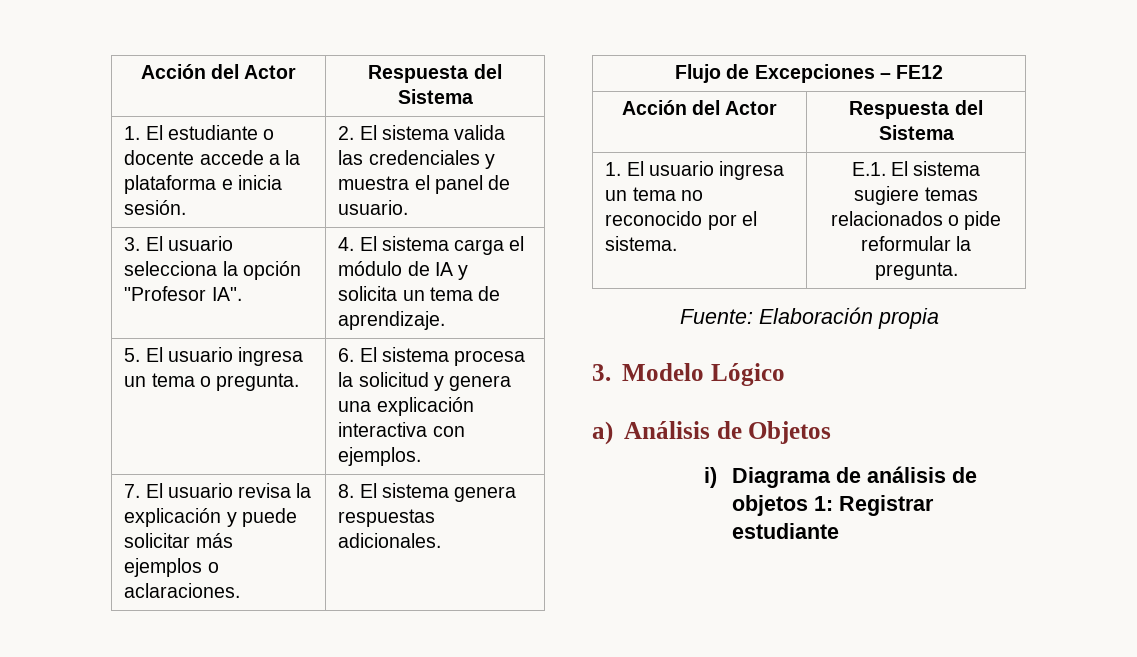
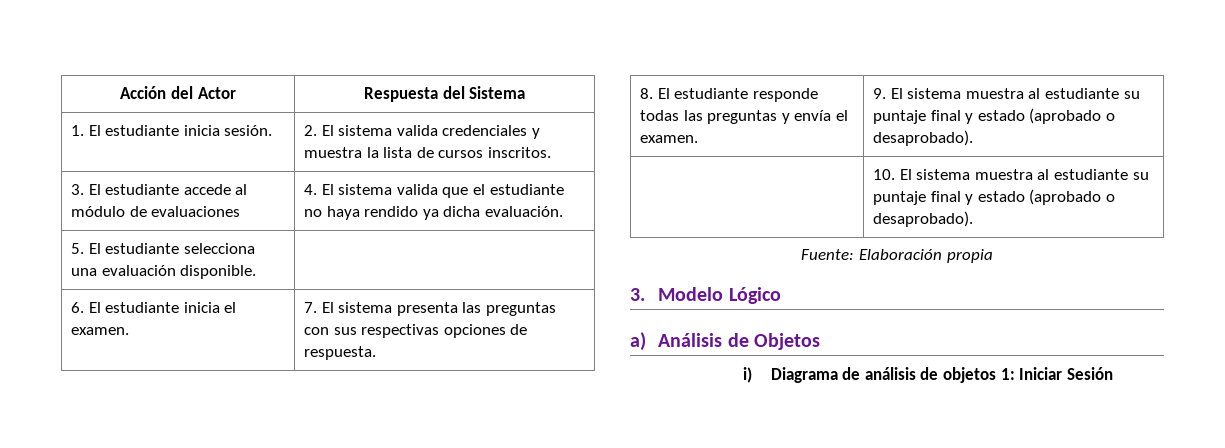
- 1. El estudiante o docente accede a la plataforma e inicia sesión. | 2. El sistema valida las credenciales y muestra el panel de usuario.
- 3. El usuario selecciona la opción "Profesor IA". | 4. El sistema carga el módulo de IA y solicita un tema de aprendizaje.
- 5. El usuario ingresa un tema o pregunta. | 6. El sistema procesa la solicitud y genera una explicación interactiva con ejemplos.
- 7. El usuario revisa la explicación y puede solicitar más ejemplos o aclaraciones. | 8. El sistema genera respuestas adicionales.
- Flujo de Excepciones – FE12
- Acción del Actor | Respuesta del Sistema
- 1. El usuario ingresa un tema no reconocido por el sistema. | E.1. El sistema sugiere temas relacionados o pide reformular la pregunta.
+ 1. El estudiante inicia sesión. | 2. El sistema valida credenciales y muestra la lista de cursos inscritos.
+ 3. El estudiante accede al módulo de evaluaciones | 4. El sistema valida que el estudiante no haya rendido ya dicha evaluación.
+ 5. El estudiante selecciona una evaluación disponible. |
+ 6. El estudiante inicia el examen. | 7. El sistema presenta las preguntas con sus respectivas opciones de respuesta.
+ 8. El estudiante responde todas las preguntas y envía el examen. | 9. El sistema muestra al estudiante su puntaje final y estado (aprobado o desaprobado).
+ | 10. El sistema muestra al estudiante su puntaje final y estado (aprobado o desaprobado).
- i) Diagrama de análisis de objetos 1: Registrar estudiante
+ i) Diagrama de análisis de objetos 1: Iniciar Sesión

